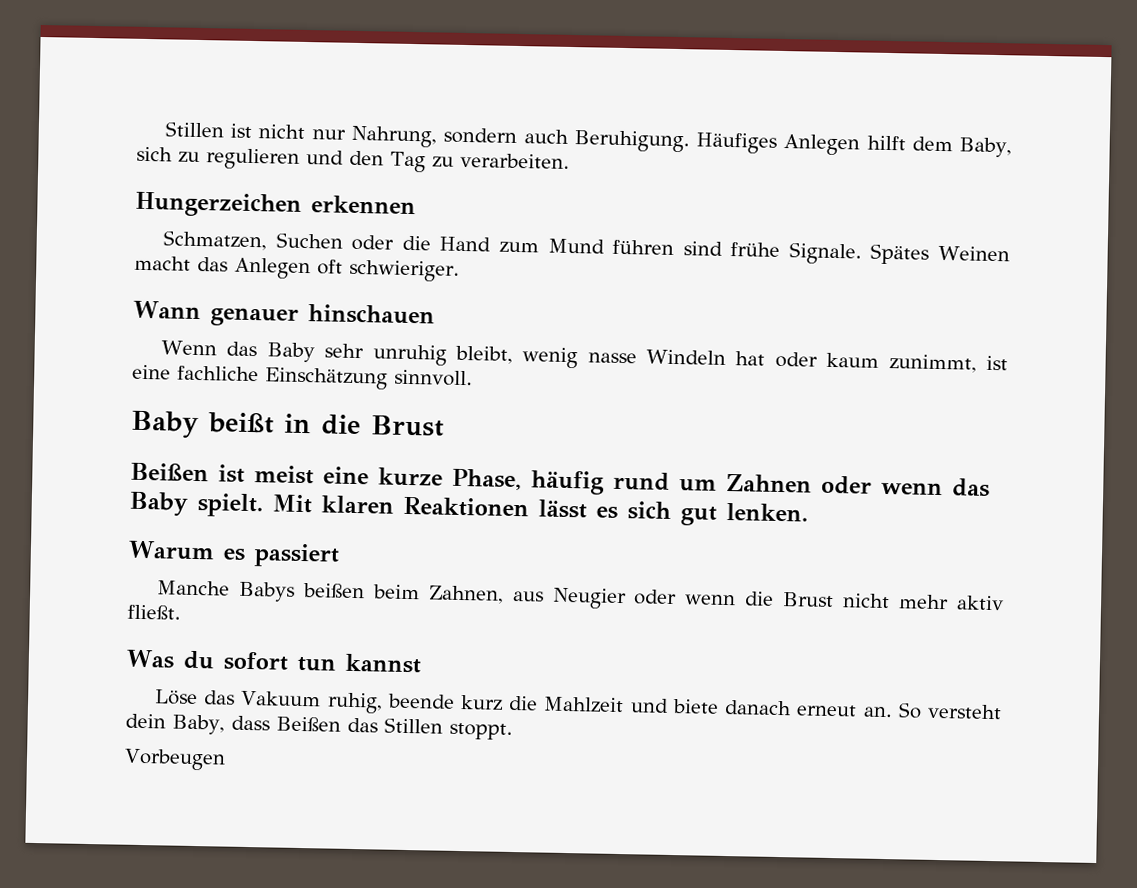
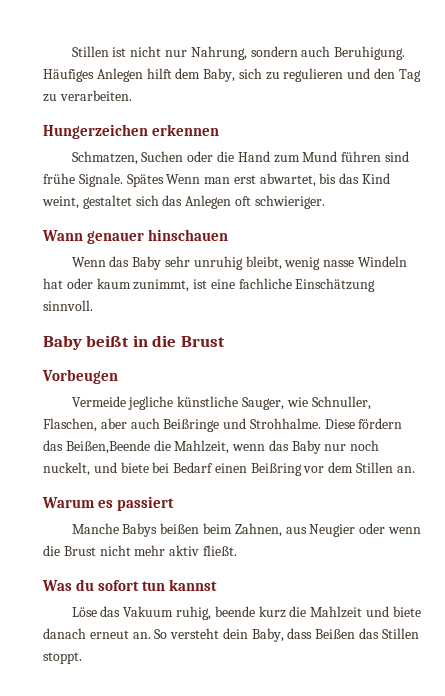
- Spätes Weinen macht das Anlegen oft schwieriger.
+ Spätes Wenn man erst abwartet, bis das Kind weint, gestaltet sich das Anlegen oft schwieriger.
- Beißen ist meist eine kurze Phase, häufig rund um Zahnen oder wenn das Baby spielt. Mit klaren Reaktionen lässt es sich gut lenken.
+ Vorbeugen
+ Vermeide jegliche künstliche Sauger, wie Schnuller, Flaschen, aber auch Beißringe und Strohhalme. Diese fördern das Beißen,Beende die Mahlzeit, wenn das Baby nur noch nuckelt, und biete bei Bedarf einen Beißring vor dem Stillen an.
- Vorbeugen

